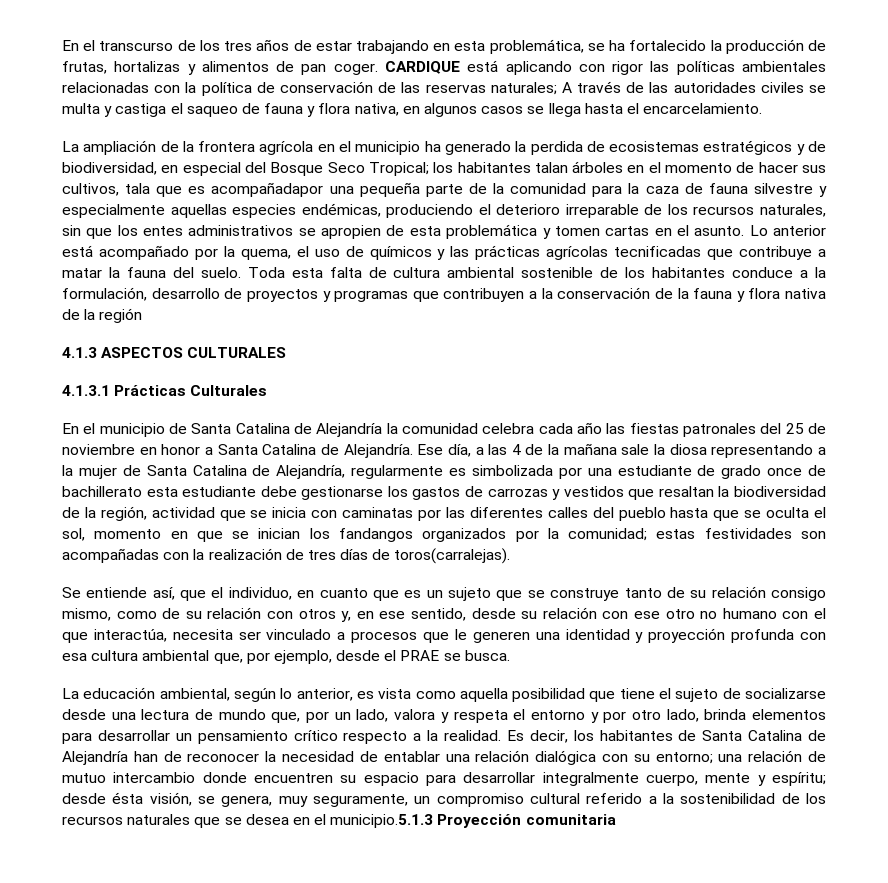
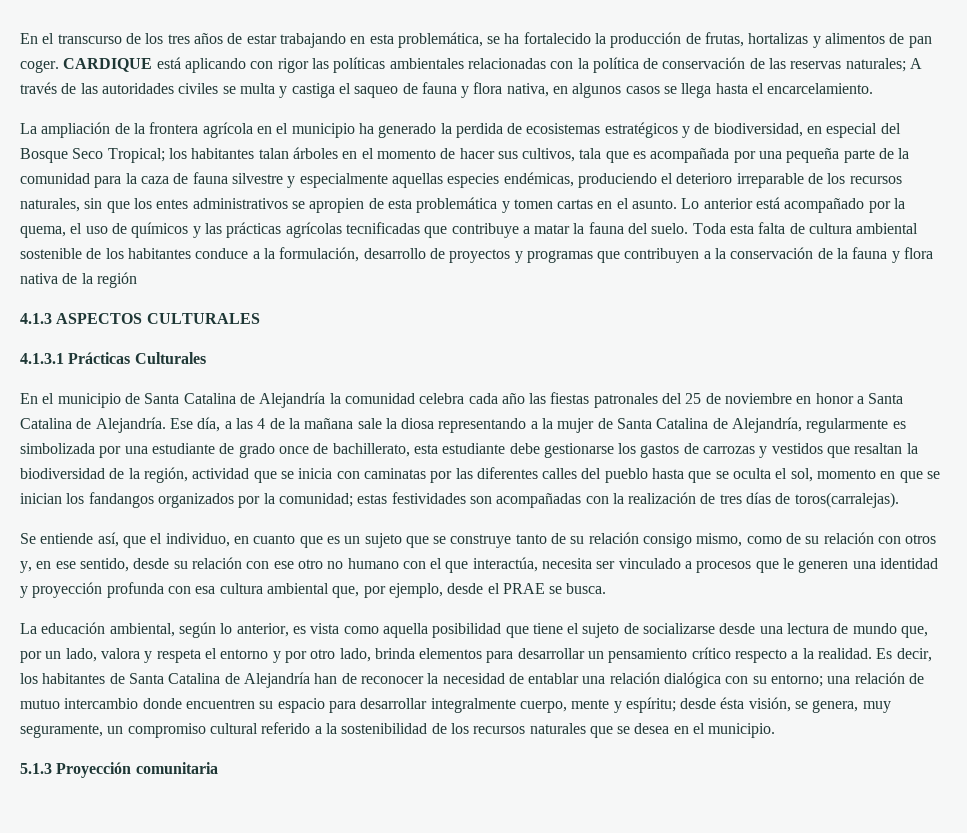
- los habitantes talan árboles en el momento de hacer sus cultivos, tala que es acompañadapor una pequeña parte de la comunidad para la caza de fauna silvestre y especialmente aquellas especies endémicas, produciendo el deterioro irreparable de los recursos naturales, sin que los entes administrativos se apropien de esta problemática y tomen cartas en el asunto.
+ los habitantes talan árboles en el momento de hacer sus cultivos, tala que es acompañada por una pequeña parte de la comunidad para la caza de fauna silvestre y especialmente aquellas especies endémicas, produciendo el deterioro irreparable de los recursos naturales, sin que los entes administrativos se apropien de esta problemática y tomen cartas en el asunto.
- Ese día, a las 4 de la mañana sale la diosa representando a la mujer de Santa Catalina de Alejandría, regularmente es simbolizada por una estudiante de grado once de bachillerato esta estudiante debe gestionarse los gastos de carrozas y vestidos que resaltan la biodiversidad de la región, actividad que se inicia con caminatas por las diferentes calles del pueblo hasta que se oculta el sol, momento en que se inician los fandangos organizados por la comunidad;
+ Ese día, a las 4 de la mañana sale la diosa representando a la mujer de Santa Catalina de Alejandría, regularmente es simbolizada por una estudiante de grado once de bachillerato, esta estudiante debe gestionarse los gastos de carrozas y vestidos que resaltan la biodiversidad de la región, actividad que se inicia con caminatas por las diferentes calles del pueblo hasta que se oculta el sol, momento en que se inician los fandangos organizados por la comunidad;
- desde ésta visión, se genera, muy seguramente, un compromiso cultural referido a la sostenibilidad de los recursos naturales que se desea en el municipio.5.1.3 Proyección comunitaria
+ desde ésta visión, se genera, muy seguramente, un compromiso cultural referido a la sostenibilidad de los recursos naturales que se desea en el municipio.
+ 5.1.3 Proyección comunitaria

